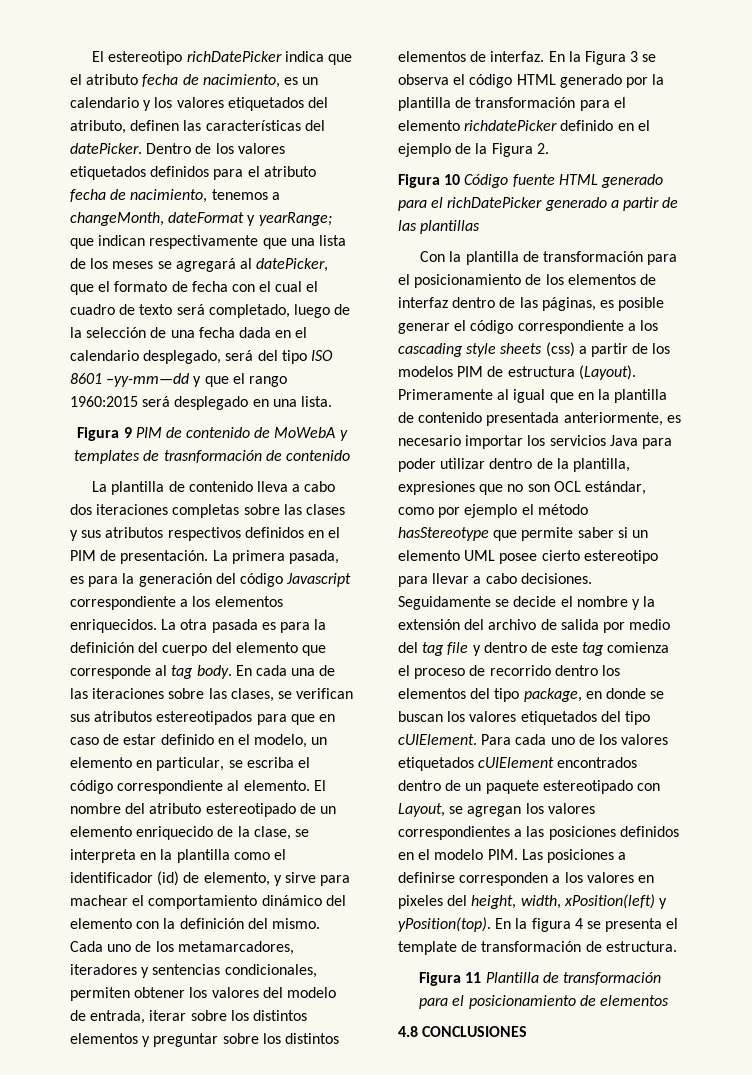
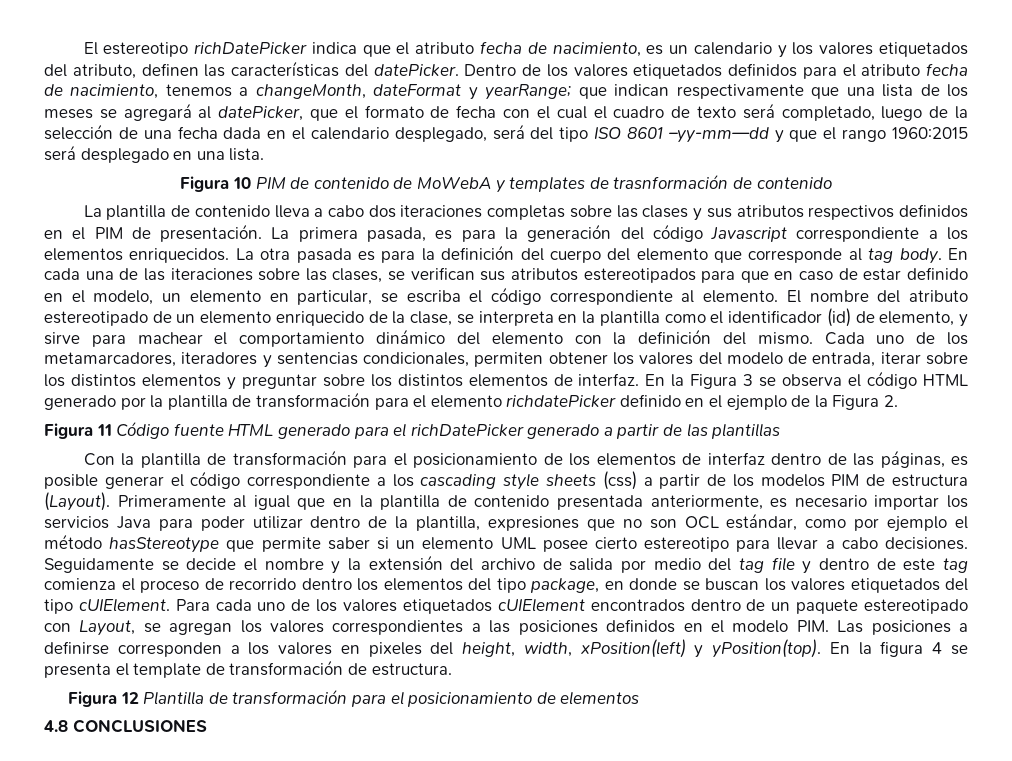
- Figura 9 PIM de contenido de MoWebA y templates de trasnformación de contenido
+ Figura 10 PIM de contenido de MoWebA y templates de trasnformación de contenido
- Figura 10 Código fuente HTML generado para el richDatePicker generado a partir de las plantillas
+ Figura 11 Código fuente HTML generado para el richDatePicker generado a partir de las plantillas
- Figura 11 Plantilla de transformación para el posicionamiento de elementos
+ Figura 12 Plantilla de transformación para el posicionamiento de elementos

